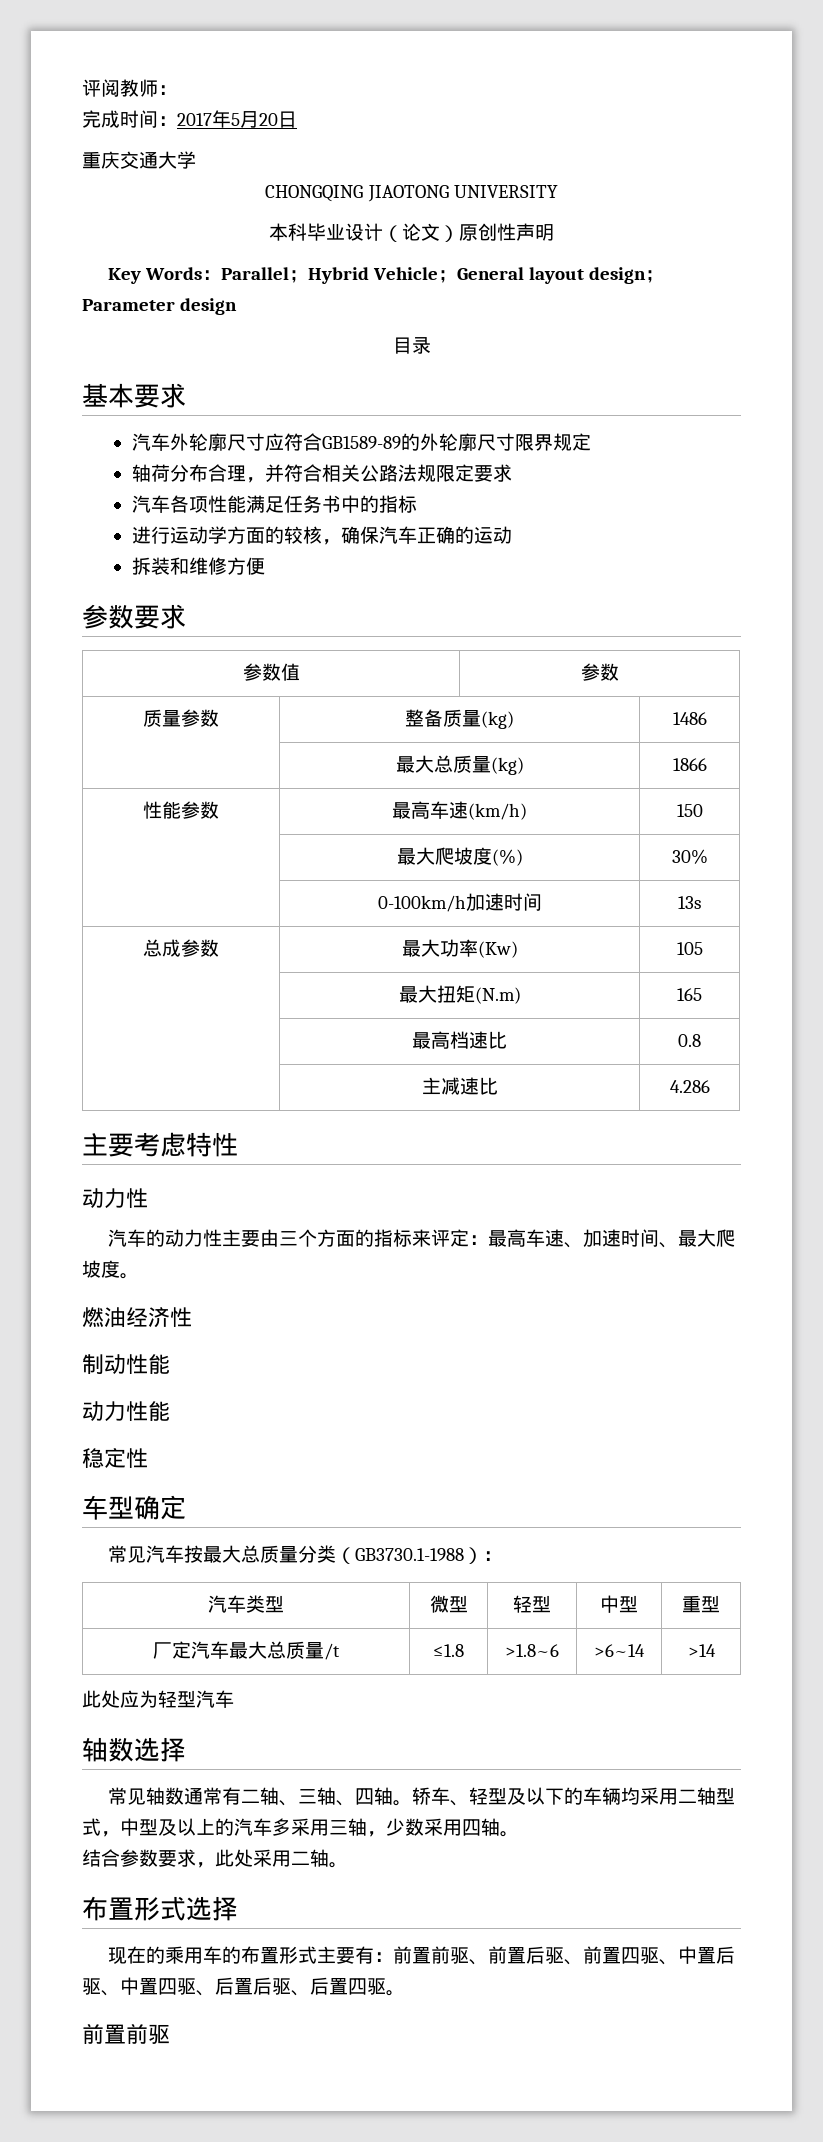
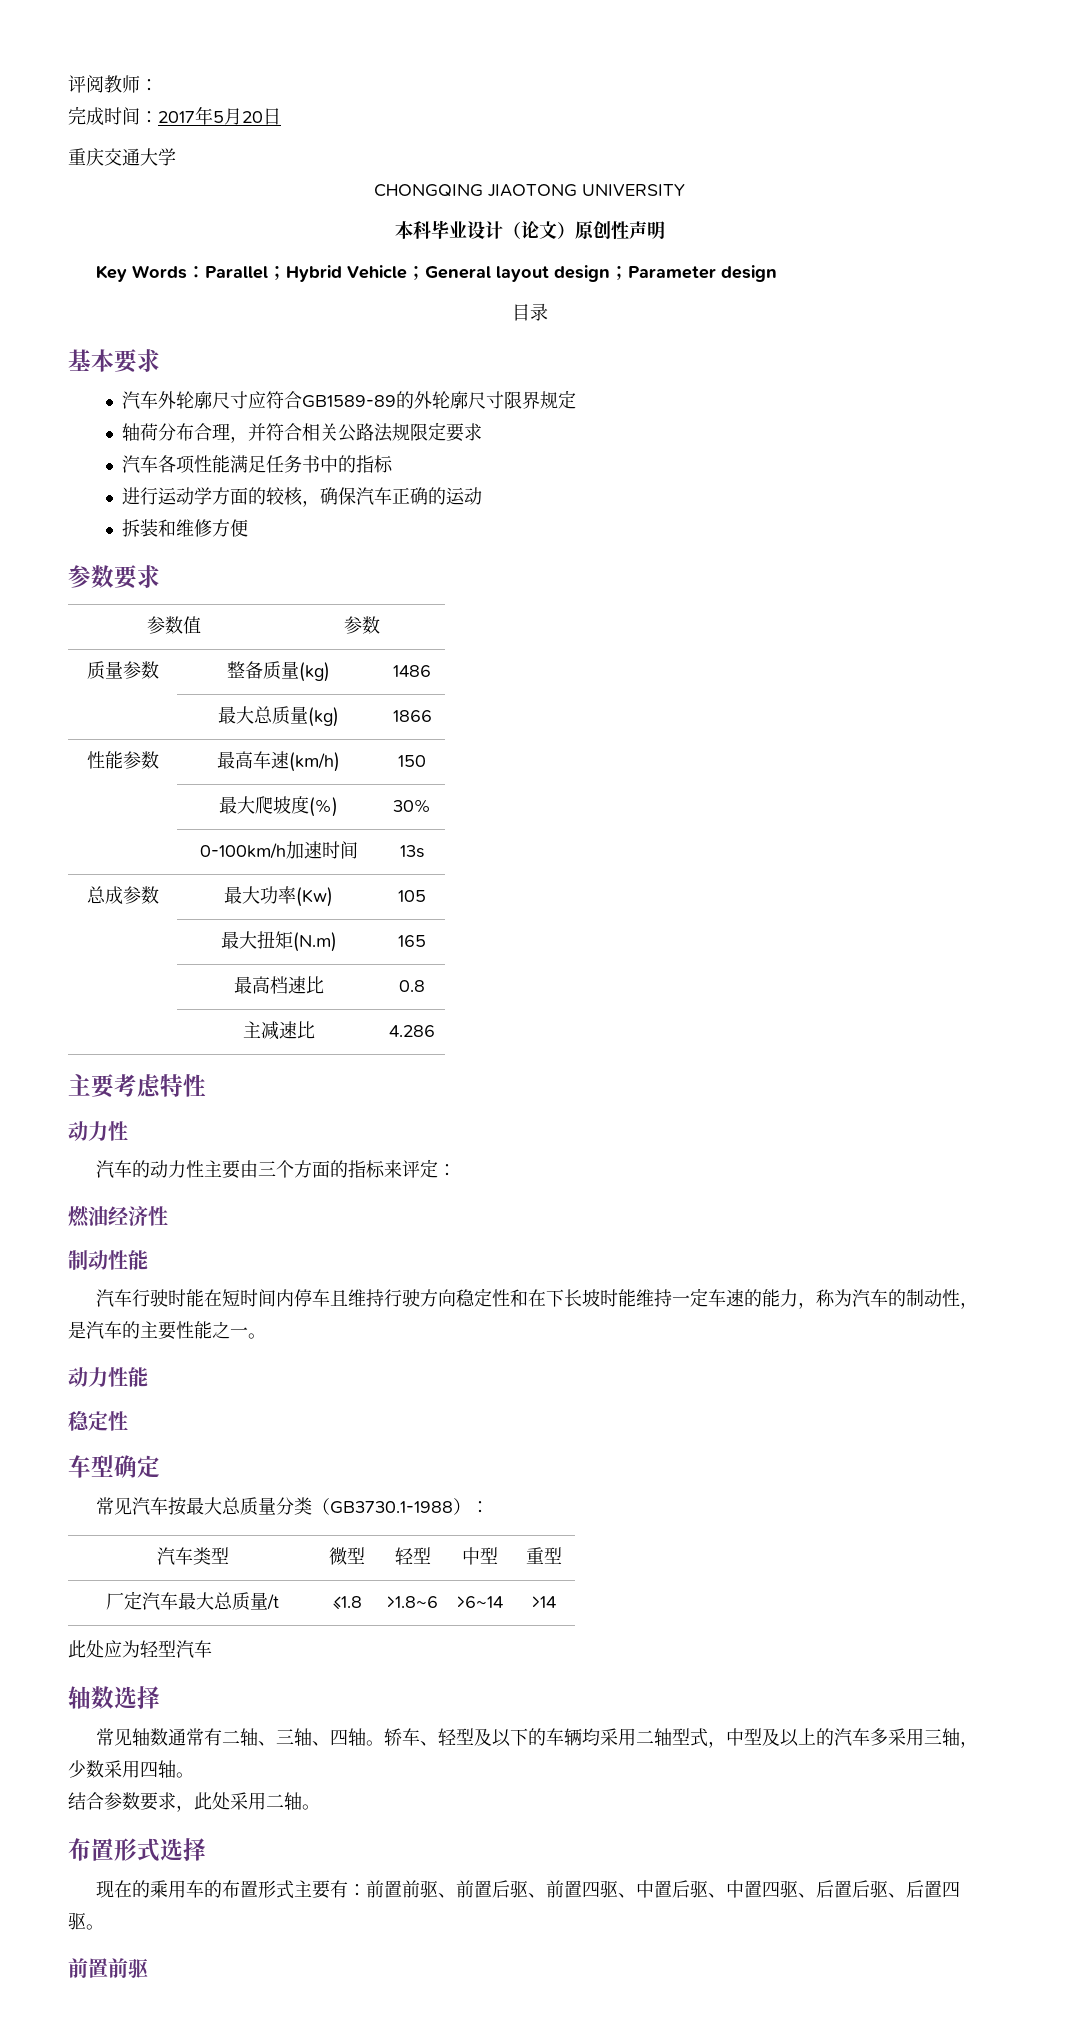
- 汽车的动力性主要由三个方面的指标来评定：最高车速、加速时间、最大爬坡度。
+ 汽车的动力性主要由三个方面的指标来评定：
+ 汽车行驶时能在短时间内停车且维持行驶方向稳定性和在下长坡时能维持一定车速的能力，称为汽车的制动性，是汽车的主要性能之一。

